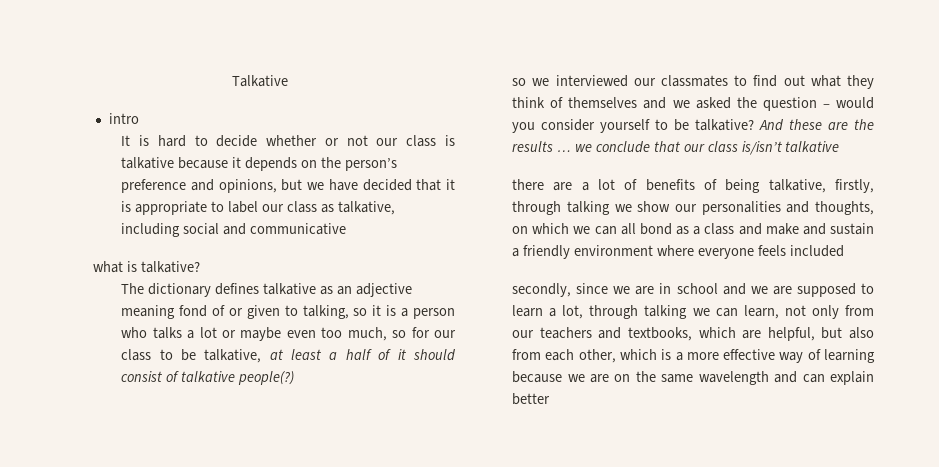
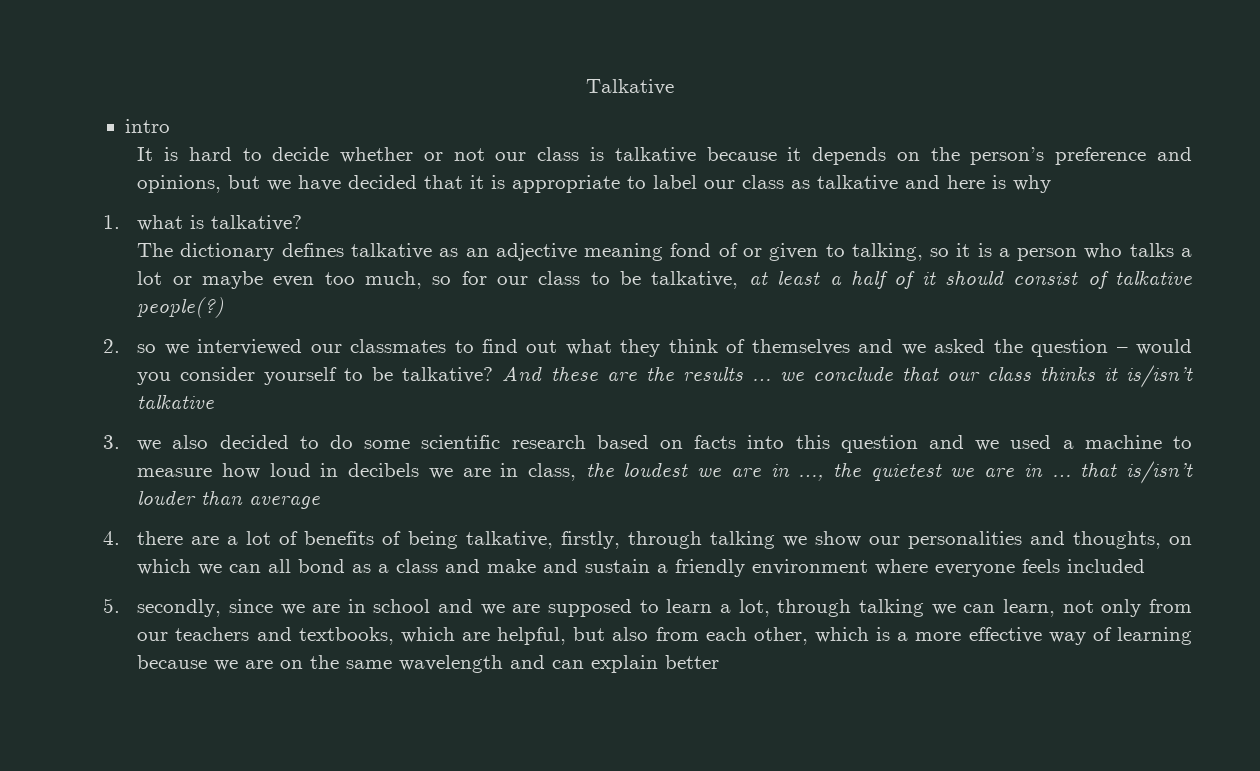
- It is hard to decide whether or not our class is talkative because it depends on the person’s preference and opinions, but we have decided that it is appropriate to label our class as talkative, including social and communicative
- what is talkative?
+ It is hard to decide whether or not our class is talkative because it depends on the person’s preference and opinions, but we have decided that it is appropriate to label our class as talkative and here is why
+ 1. what is talkative?
- so we interviewed our classmates to find out what they think of themselves and we asked the question – would you consider yourself to be talkative?
+ 2. so we interviewed our classmates to find out what they think of themselves and we asked the question – would you consider yourself to be talkative?
- And these are the results … we conclude that our class is/isn’t talkative
+ And these are the results … we conclude that our class thinks it is/isn’t talkative
- there are a lot of benefits of being talkative, firstly, through talking we show our personalities and thoughts, on which we can all bond as a class and make and sustain a friendly environment where everyone feels included
+ 3. we also decided to do some scientific research based on facts into this question and we used a machine to measure how loud in decibels we are in class, the loudest we are in …, the quietest we are in … that is/isn’t louder than average
+ 4. there are a lot of benefits of being talkative, firstly, through talking we show our personalities and thoughts, on which we can all bond as a class and make and sustain a friendly environment where everyone feels included
- secondly, since we are in school and we are supposed to learn a lot, through talking we can learn, not only from our teachers and textbooks, which are helpful, but also from each other, which is a more effective way of learning because we are on the same wavelength and can explain better
+ 5. secondly, since we are in school and we are supposed to learn a lot, through talking we can learn, not only from our teachers and textbooks, which are helpful, but also from each other, which is a more effective way of learning because we are on the same wavelength and can explain better

